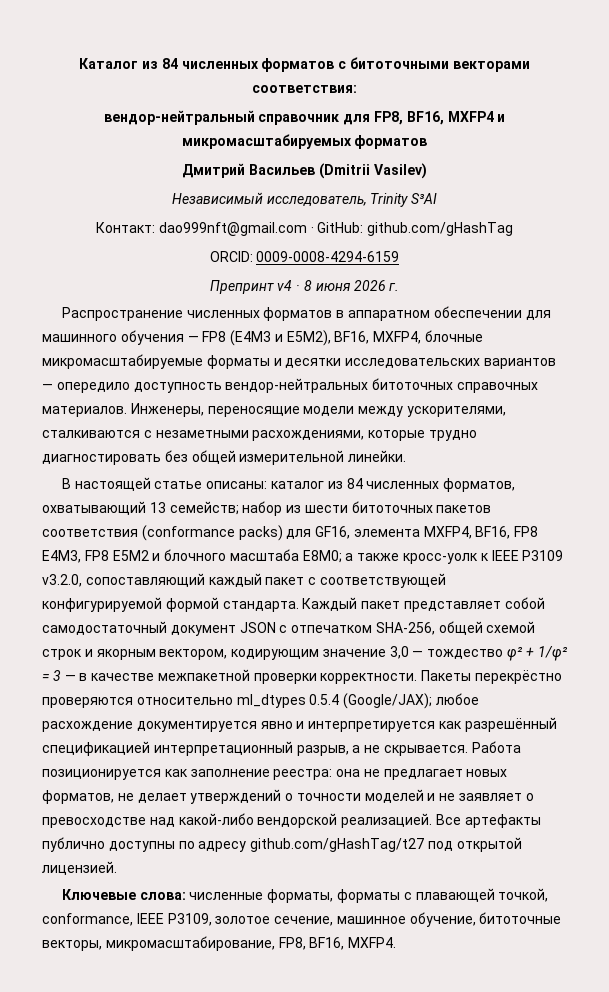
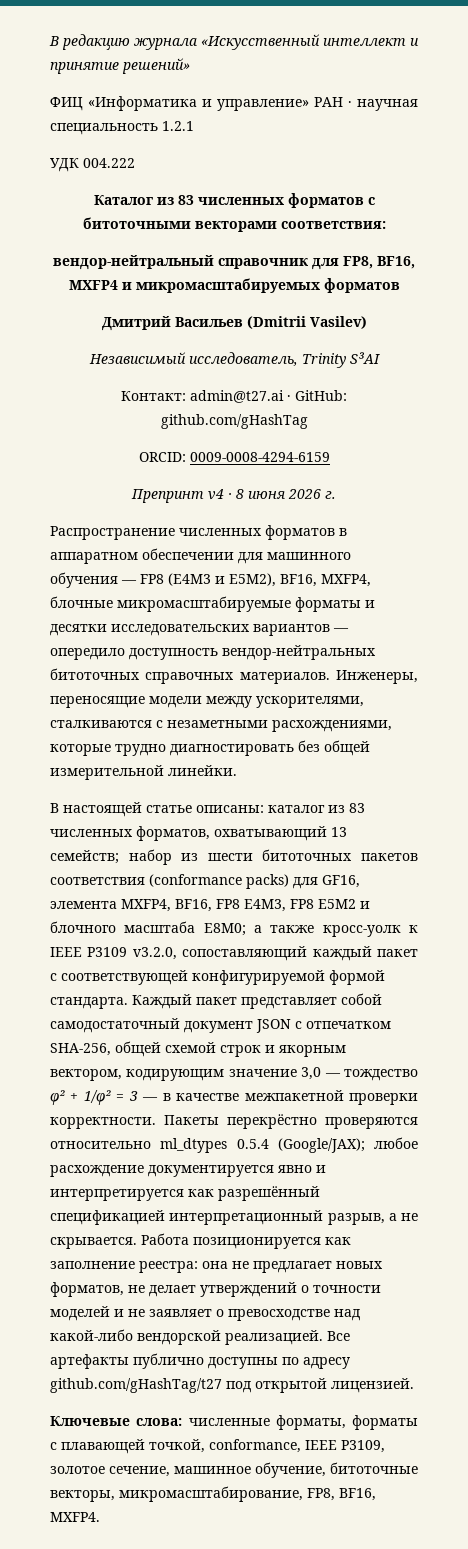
+ В редакцию журнала «Искусственный интеллект и принятие решений»
+ ФИЦ «Информатика и управление» РАН · научная специальность 1.2.1
+ УДК 004.222
- Каталог из 84 численных форматов с битоточными векторами соответствия:
+ Каталог из 83 численных форматов с битоточными векторами соответствия:
- Контакт: dao999nft@gmail.com · GitHub: github.com/gHashTag
+ Контакт: admin@t27.ai · GitHub: github.com/gHashTag
- В настоящей статье описаны: каталог из 84 численных форматов, охватывающий 13 семейств; набор из шести битоточных пакетов соответствия (conformance packs) для GF16, элемента MXFP4, BF16, FP8 E4M3, FP8 E5M2 и блочного масштаба E8M0; а также кросс-уолк к IEEE P3109 v3.2.0, сопоставляющий каждый пакет с соответствующей конфигурируемой формой стандарта.
+ В настоящей статье описаны: каталог из 83 численных форматов, охватывающий 13 семейств; набор из шести битоточных пакетов соответствия (conformance packs) для GF16, элемента MXFP4, BF16, FP8 E4M3, FP8 E5M2 и блочного масштаба E8M0; а также кросс-уолк к IEEE P3109 v3.2.0, сопоставляющий каждый пакет с соответствующей конфигурируемой формой стандарта.

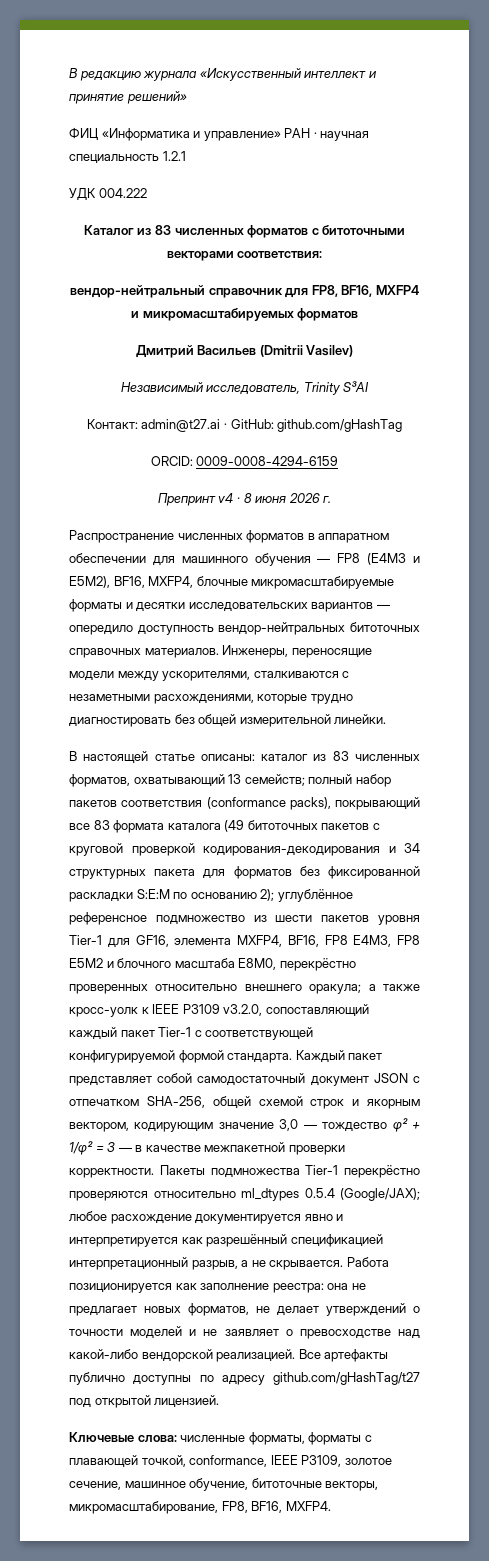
- В настоящей статье описаны: каталог из 83 численных форматов, охватывающий 13 семейств; набор из шести битоточных пакетов соответствия (conformance packs) для GF16, элемента MXFP4, BF16, FP8 E4M3, FP8 E5M2 и блочного масштаба E8M0; а также кросс-уолк к IEEE P3109 v3.2.0, сопоставляющий каждый пакет с соответствующей конфигурируемой формой стандарта.
+ В настоящей статье описаны: каталог из 83 численных форматов, охватывающий 13 семейств; полный набор пакетов соответствия (conformance packs), покрывающий все 83 формата каталога (49 битоточных пакетов с круговой проверкой кодирования-декодирования и 34 структурных пакета для форматов без фиксированной раскладки S:E:M по основанию 2); углублённое референсное подмножество из шести пакетов уровня Tier-1 для GF16, элемента MXFP4, BF16, FP8 E4M3, FP8 E5M2 и блочного масштаба E8M0, перекрёстно проверенных относительно внешнего оракула; а также кросс-уолк к IEEE P3109 v3.2.0, сопоставляющий каждый пакет Tier-1 с соответствующей конфигурируемой формой стандарта.
- Пакеты перекрёстно проверяются относительно ml_dtypes 0.5.4 (Google/JAX); любое расхождение документируется явно и интерпретируется как разрешённый спецификацией интерпретационный разрыв, а не скрывается.
+ Пакеты подмножества Tier-1 перекрёстно проверяются относительно ml_dtypes 0.5.4 (Google/JAX); любое расхождение документируется явно и интерпретируется как разрешённый спецификацией интерпретационный разрыв, а не скрывается.

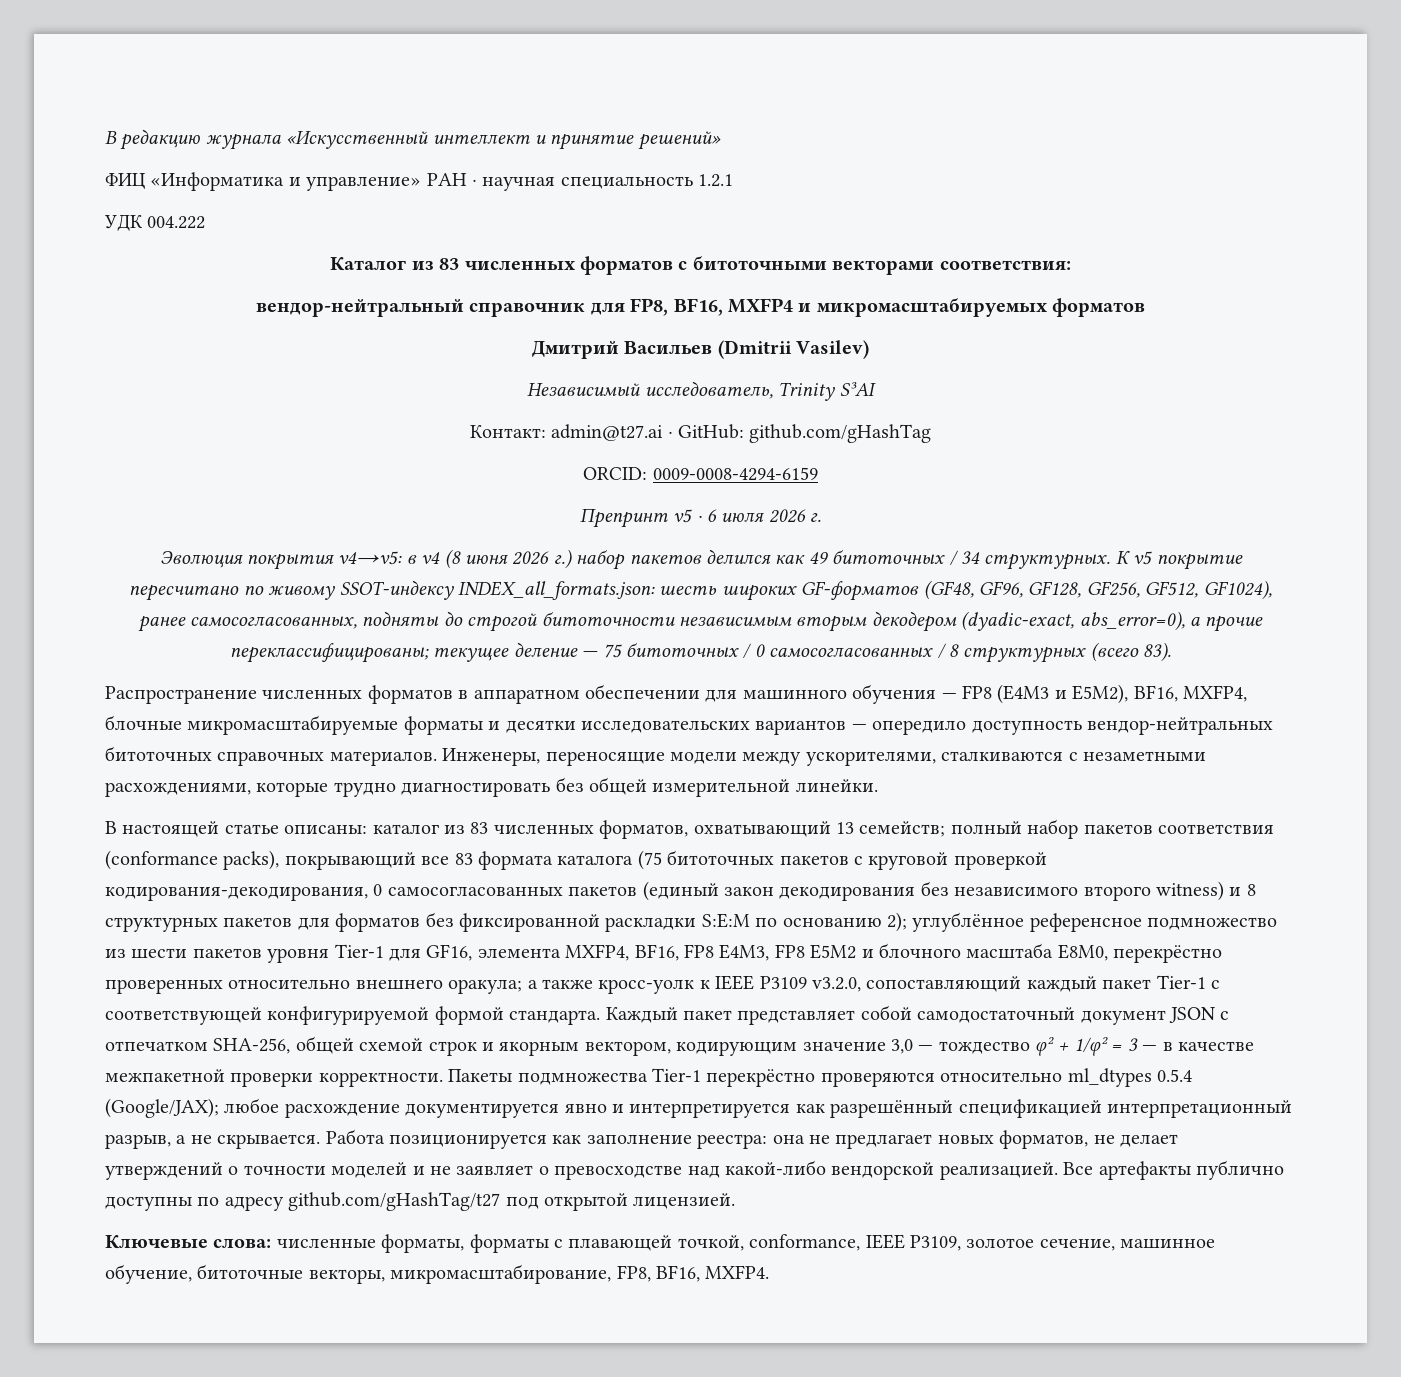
- Препринт v4 · 8 июня 2026 г.
+ Препринт v5 · 6 июля 2026 г.
+ Эволюция покрытия v4→v5: в v4 (8 июня 2026 г.) набор пакетов делился как 49 битоточных / 34 структурных. К v5 покрытие пересчитано по живому SSOT-индексу INDEX_all_formats.json: шесть широких GF-форматов (GF48, GF96, GF128, GF256, GF512, GF1024), ранее самосогласованных, подняты до строгой битоточности независимым вторым декодером (dyadic-exact, abs_error=0), а прочие переклассифицированы; текущее деление — 75 битоточных / 0 самосогласованных / 8 структурных (всего 83).
- полный набор пакетов соответствия (conformance packs), покрывающий все 83 формата каталога (49 битоточных пакетов с круговой проверкой кодирования-декодирования и 34 структурных пакета для форматов без фиксированной раскладки S:E:M по основанию 2);
+ полный набор пакетов соответствия (conformance packs), покрывающий все 83 формата каталога (75 битоточных пакетов с круговой проверкой кодирования-декодирования, 0 самосогласованных пакетов (единый закон декодирования без независимого второго witness) и 8 структурных пакетов для форматов без фиксированной раскладки S:E:M по основанию 2);

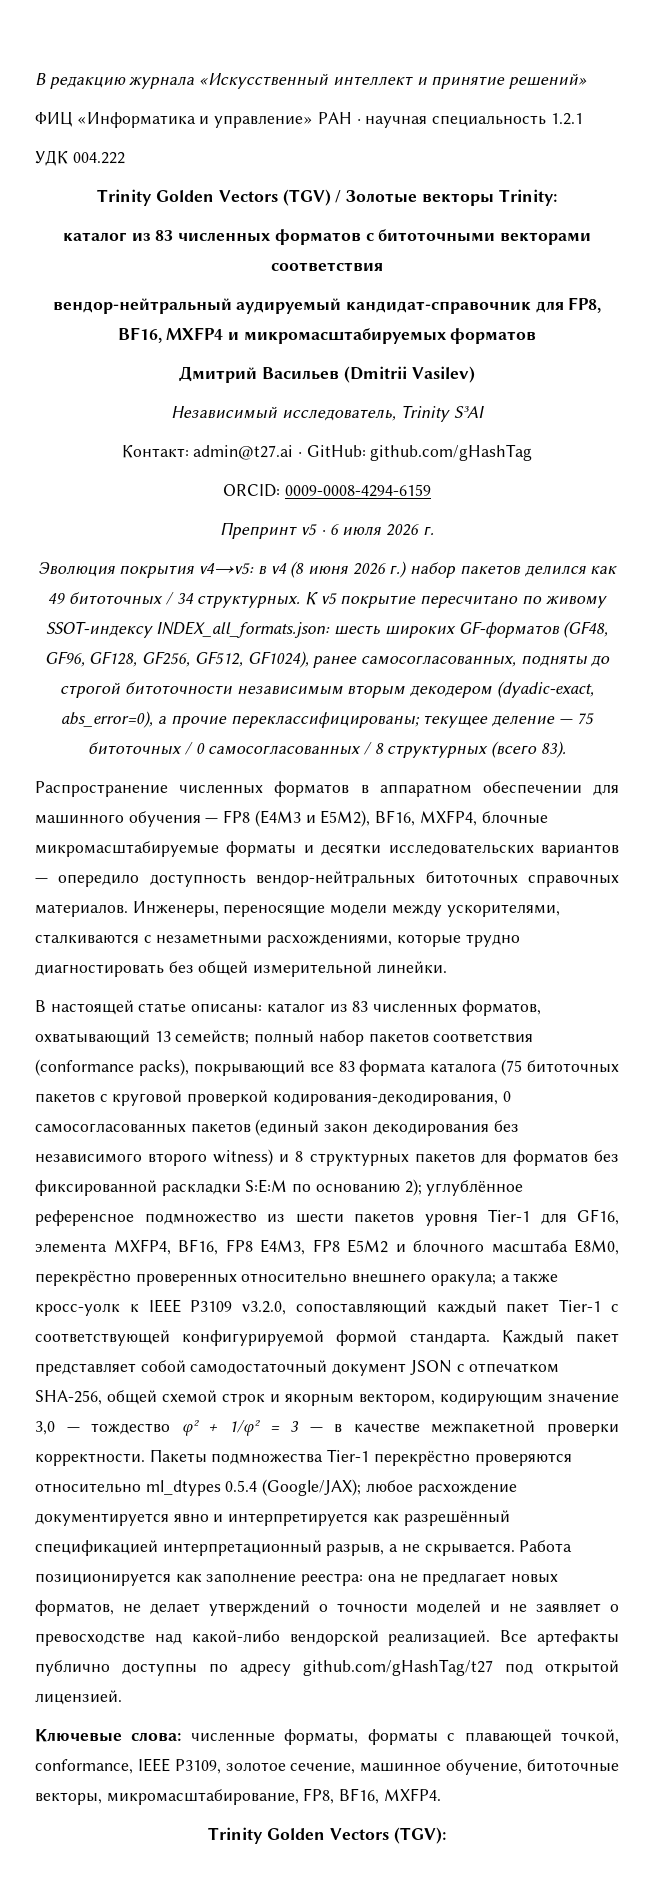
- Каталог из 83 численных форматов с битоточными векторами соответствия:
+ Trinity Golden Vectors (TGV) / Золотые векторы Trinity:
+ каталог из 83 численных форматов с битоточными векторами соответствия
- вендор-нейтральный справочник для FP8, BF16, MXFP4 и микромасштабируемых форматов
+ вендор-нейтральный аудируемый кандидат-справочник для FP8, BF16, MXFP4 и микромасштабируемых форматов
+ Trinity Golden Vectors (TGV):

